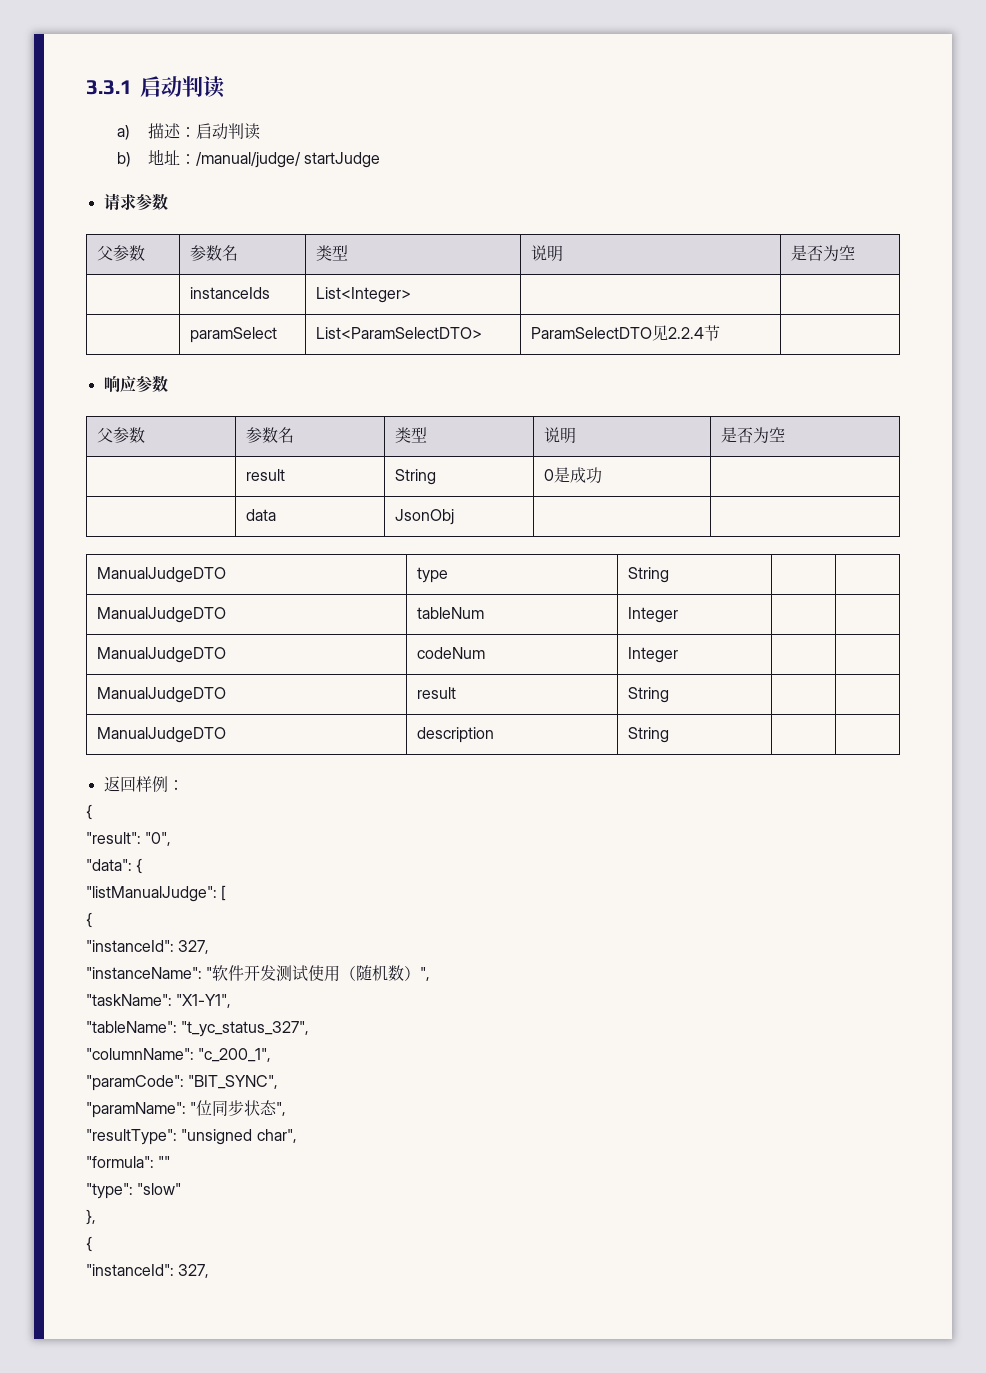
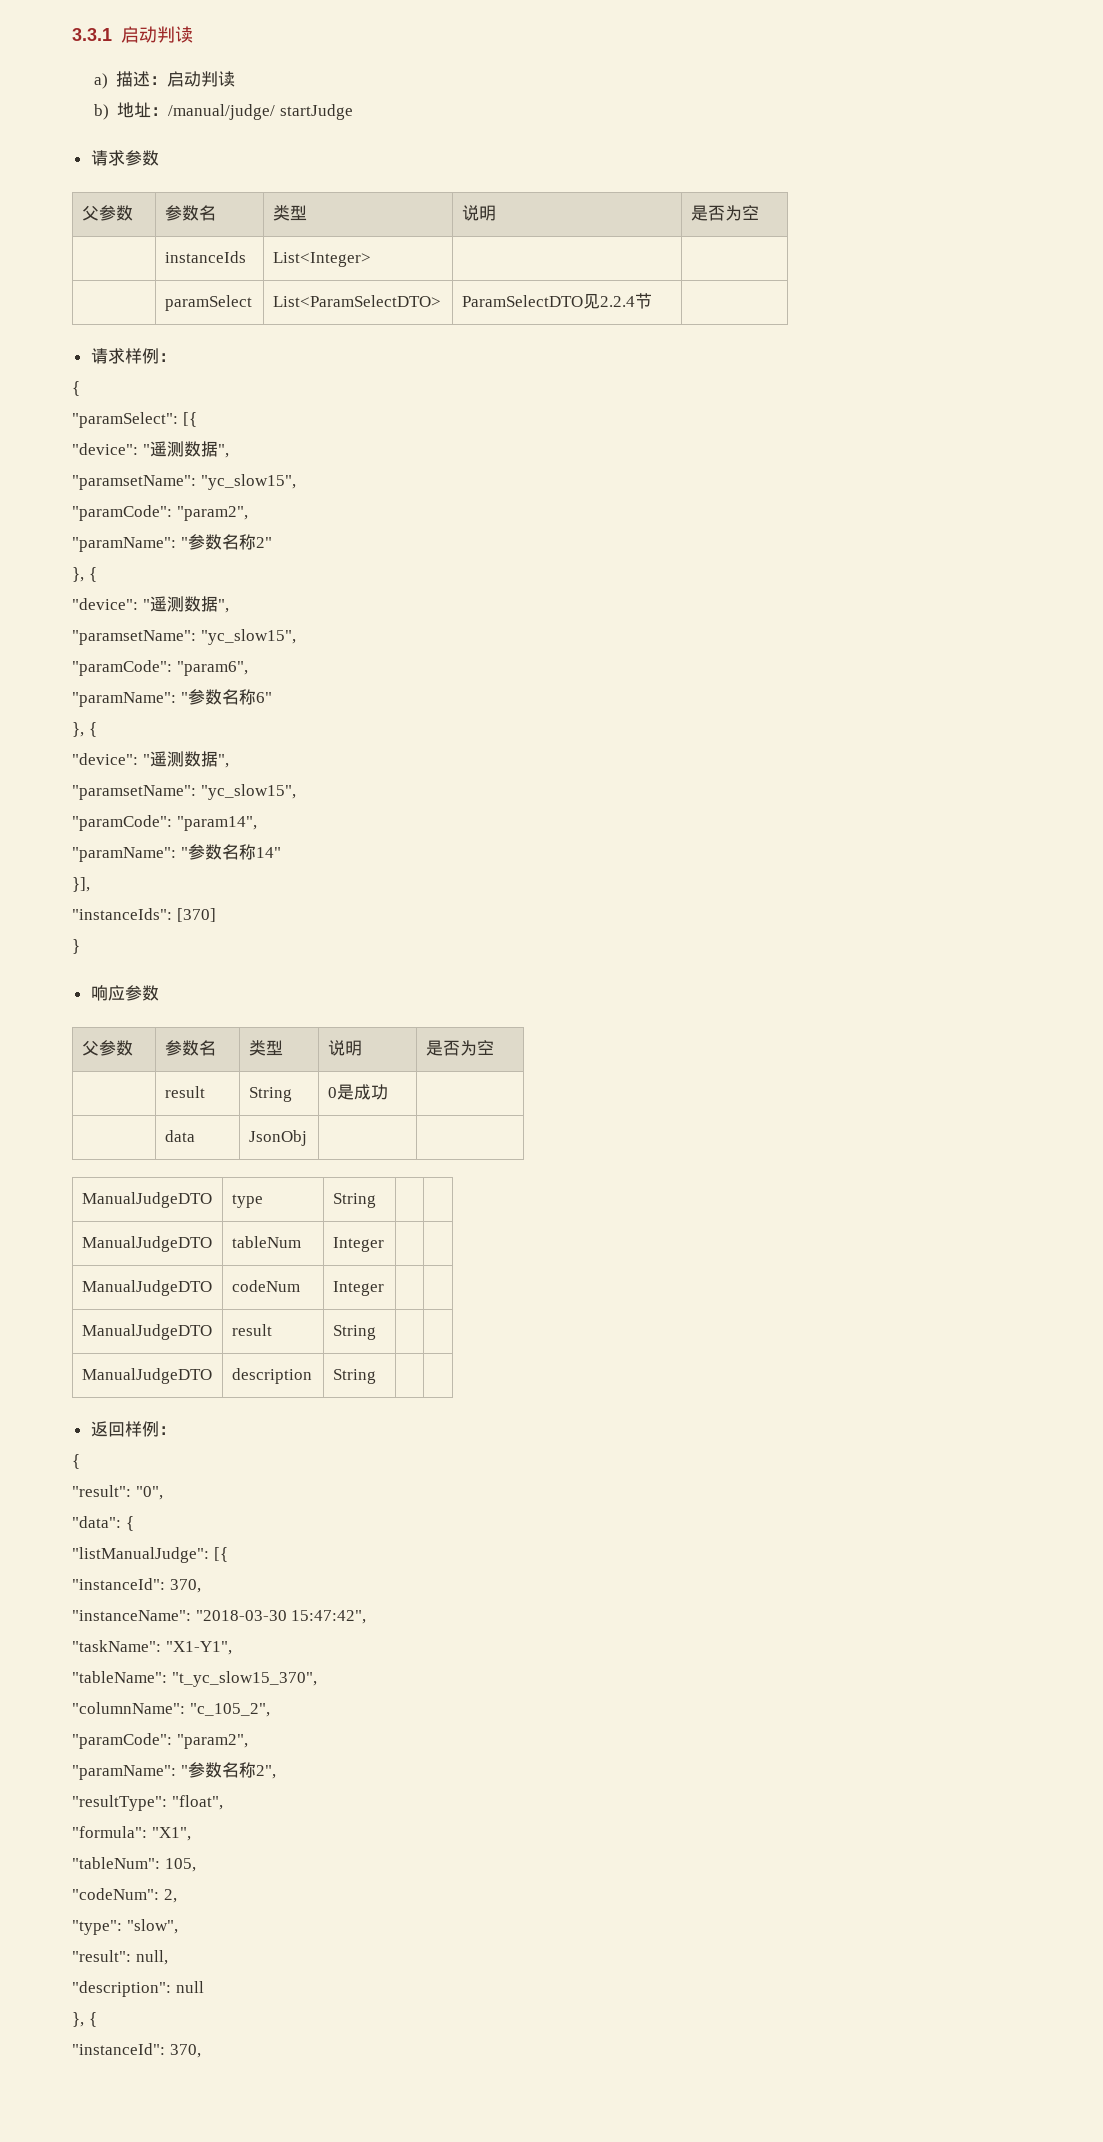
+ 请求样例：
+ {
+ "paramSelect": [{
+ "device": "遥测数据",
+ "paramsetName": "yc_slow15",
+ "paramCode": "param2",
+ "paramName": "参数名称2"
+ }, {
+ "device": "遥测数据",
+ "paramsetName": "yc_slow15",
+ "paramCode": "param6",
+ "paramName": "参数名称6"
+ }, {
+ "device": "遥测数据",
+ "paramsetName": "yc_slow15",
+ "paramCode": "param14",
+ "paramName": "参数名称14"
+ }],
+ "instanceIds": [370]
+ }
- "listManualJudge": [
- {
- "instanceId": 327,
+ "listManualJudge": [{
+ "instanceId": 370,
- "instanceName": "软件开发测试使用（随机数）",
+ "instanceName": "2018-03-30 15:47:42",
- "tableName": "t_yc_status_327",
+ "tableName": "t_yc_slow15_370",
- "columnName": "c_200_1",
- "paramCode": "BIT_SYNC",
- "paramName": "位同步状态",
+ "columnName": "c_105_2",
+ "paramCode": "param2",
+ "paramName": "参数名称2",
- "resultType": "unsigned char",
+ "resultType": "float",
- "formula": ""
- "type": "slow"
- },
- {
- "instanceId": 327,
+ "formula": "X1",
+ "tableNum": 105,
+ "codeNum": 2,
+ "type": "slow",
+ "result": null,
+ "description": null
+ }, {
+ "instanceId": 370,

